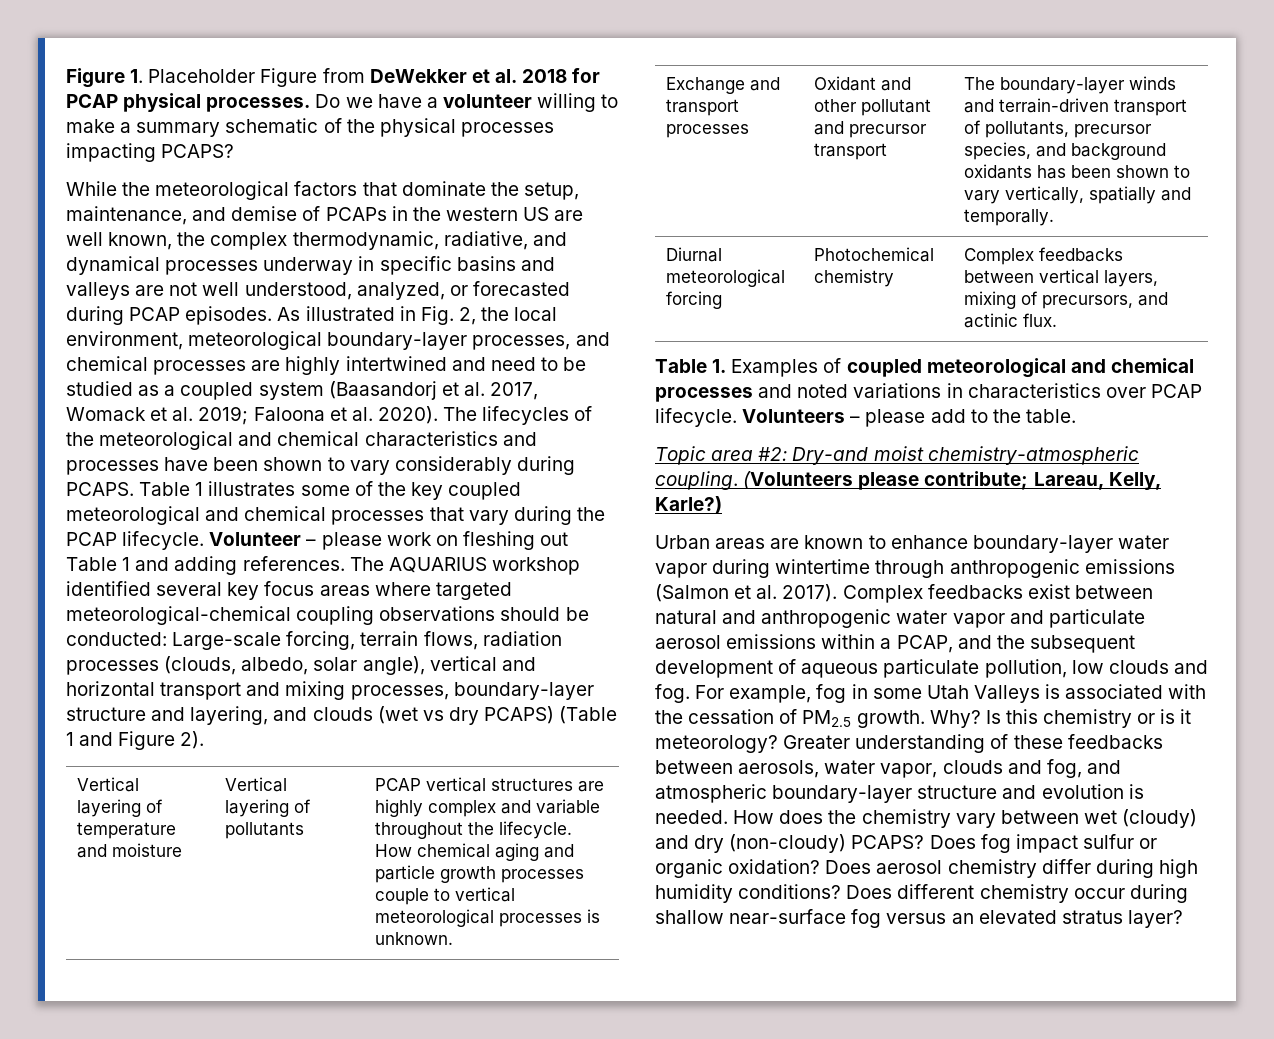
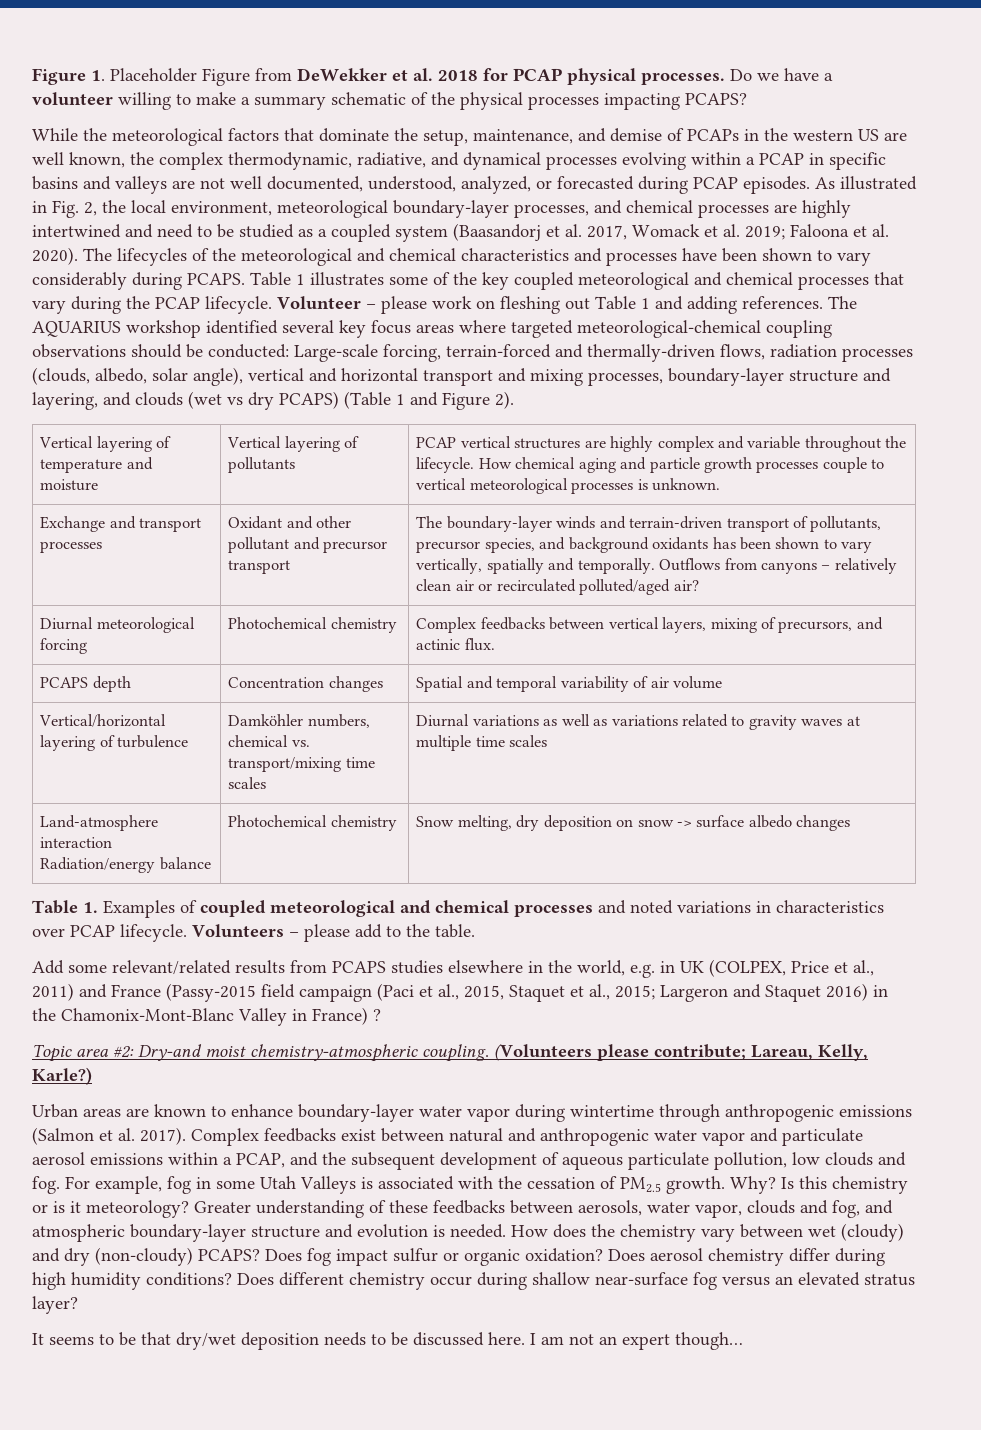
- While the meteorological factors that dominate the setup, maintenance, and demise of PCAPs in the western US are well known, the complex thermodynamic, radiative, and dynamical processes underway in specific basins and valleys are not well understood, analyzed, or forecasted during PCAP episodes.
+ While the meteorological factors that dominate the setup, maintenance, and demise of PCAPs in the western US are well known, the complex thermodynamic, radiative, and dynamical processes evolving within a PCAP in specific basins and valleys are not well documented, understood, analyzed, or forecasted during PCAP episodes.
- The AQUARIUS workshop identified several key focus areas where targeted meteorological-chemical coupling observations should be conducted: Large-scale forcing, terrain flows, radiation processes (clouds, albedo, solar angle), vertical and horizontal transport and mixing processes, boundary-layer structure and layering, and clouds (wet vs dry PCAPS) (Table 1 and Figure 2).
+ The AQUARIUS workshop identified several key focus areas where targeted meteorological-chemical coupling observations should be conducted: Large-scale forcing, terrain-forced and thermally-driven flows, radiation processes (clouds, albedo, solar angle), vertical and horizontal transport and mixing processes, boundary-layer structure and layering, and clouds (wet vs dry PCAPS) (Table 1 and Figure 2).
+ Outflows from canyons – relatively clean air or recirculated polluted/aged air?
+ PCAPS depth | Concentration changes | Spatial and temporal variability of air volume
+ Vertical/horizontal layering of turbulence | Damköhler numbers, chemical vs. transport/mixing time scales | Diurnal variations as well as variations related to gravity waves at multiple time scales
+ Land-atmosphere interaction Radiation/energy balance | Photochemical chemistry | Snow melting, dry deposition on snow -> surface albedo changes
+ Add some relevant/related results from PCAPS studies elsewhere in the world, e.g. in UK (COLPEX, Price et al., 2011) and France (Passy-2015 field campaign (Paci et al., 2015, Staquet et al., 2015; Largeron and Staquet 2016) in the Chamonix-Mont-Blanc Valley in France) ?
+ It seems to be that dry/wet deposition needs to be discussed here. I am not an expert though…

